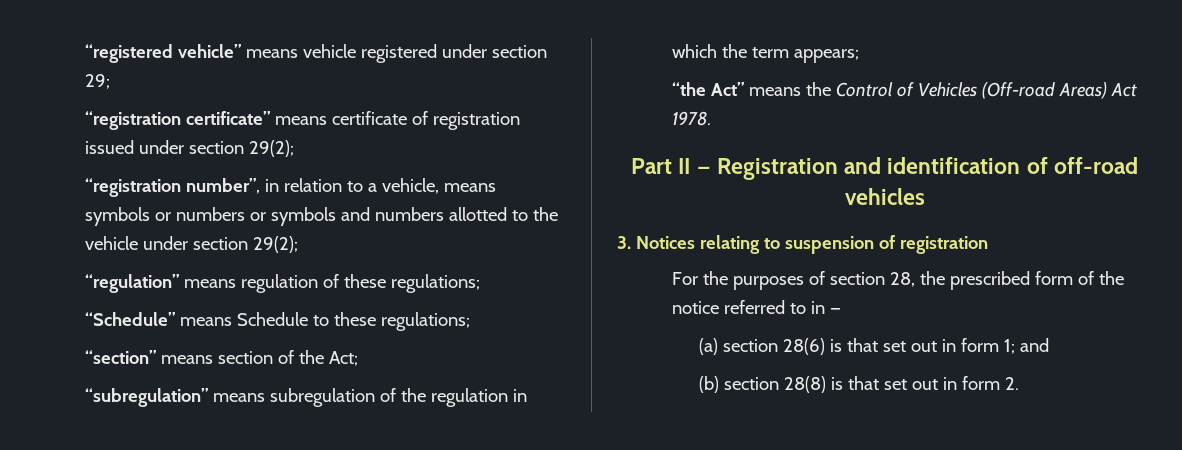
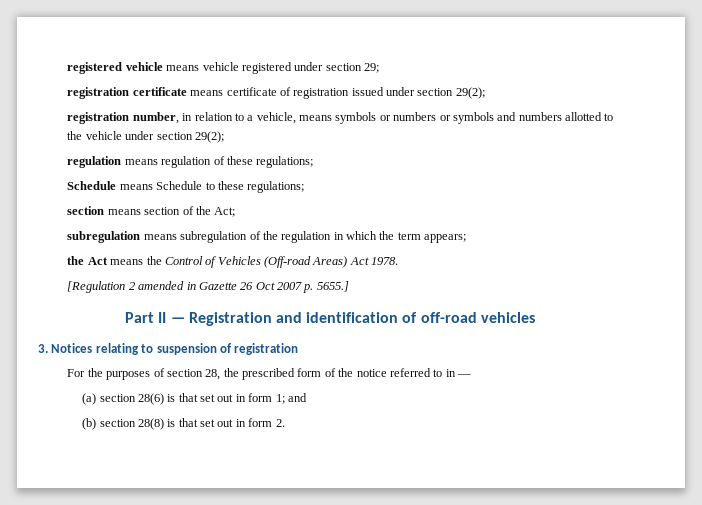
- “registered vehicle” means vehicle registered under section 29;
+ registered vehicle means vehicle registered under section 29;
- “registration certificate” means certificate of registration issued under section 29(2);
+ registration certificate means certificate of registration issued under section 29(2);
- “registration number”, in relation to a vehicle, means symbols or numbers or symbols and numbers allotted to the vehicle under section 29(2);
+ registration number, in relation to a vehicle, means symbols or numbers or symbols and numbers allotted to the vehicle under section 29(2);
- “regulation” means regulation of these regulations;
+ regulation means regulation of these regulations;
- “Schedule” means Schedule to these regulations;
+ Schedule means Schedule to these regulations;
- “section” means section of the Act;
+ section means section of the Act;
- “subregulation” means subregulation of the regulation in which the term appears;
+ subregulation means subregulation of the regulation in which the term appears;
- “the Act” means the Control of Vehicles (Off-road Areas) Act 1978.
+ the Act means the Control of Vehicles (Off-road Areas) Act 1978.
+ [Regulation 2 amended in Gazette 26 Oct 2007 p. 5655.]

